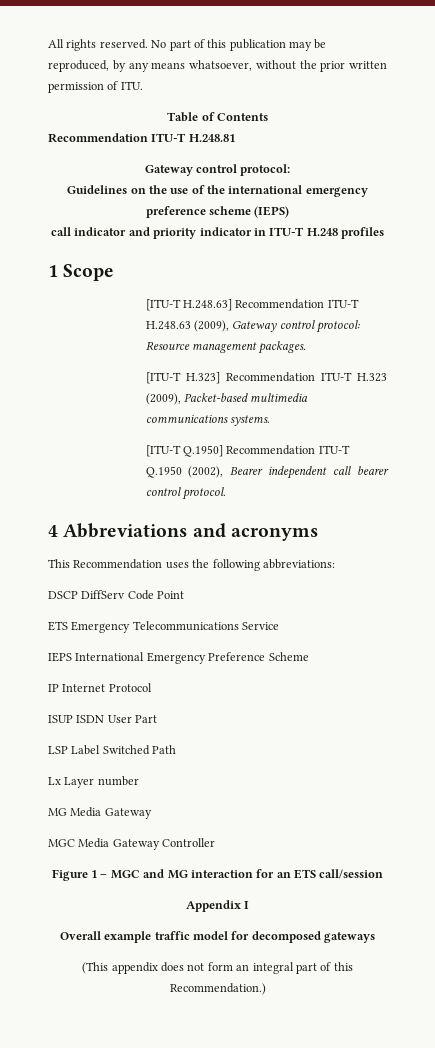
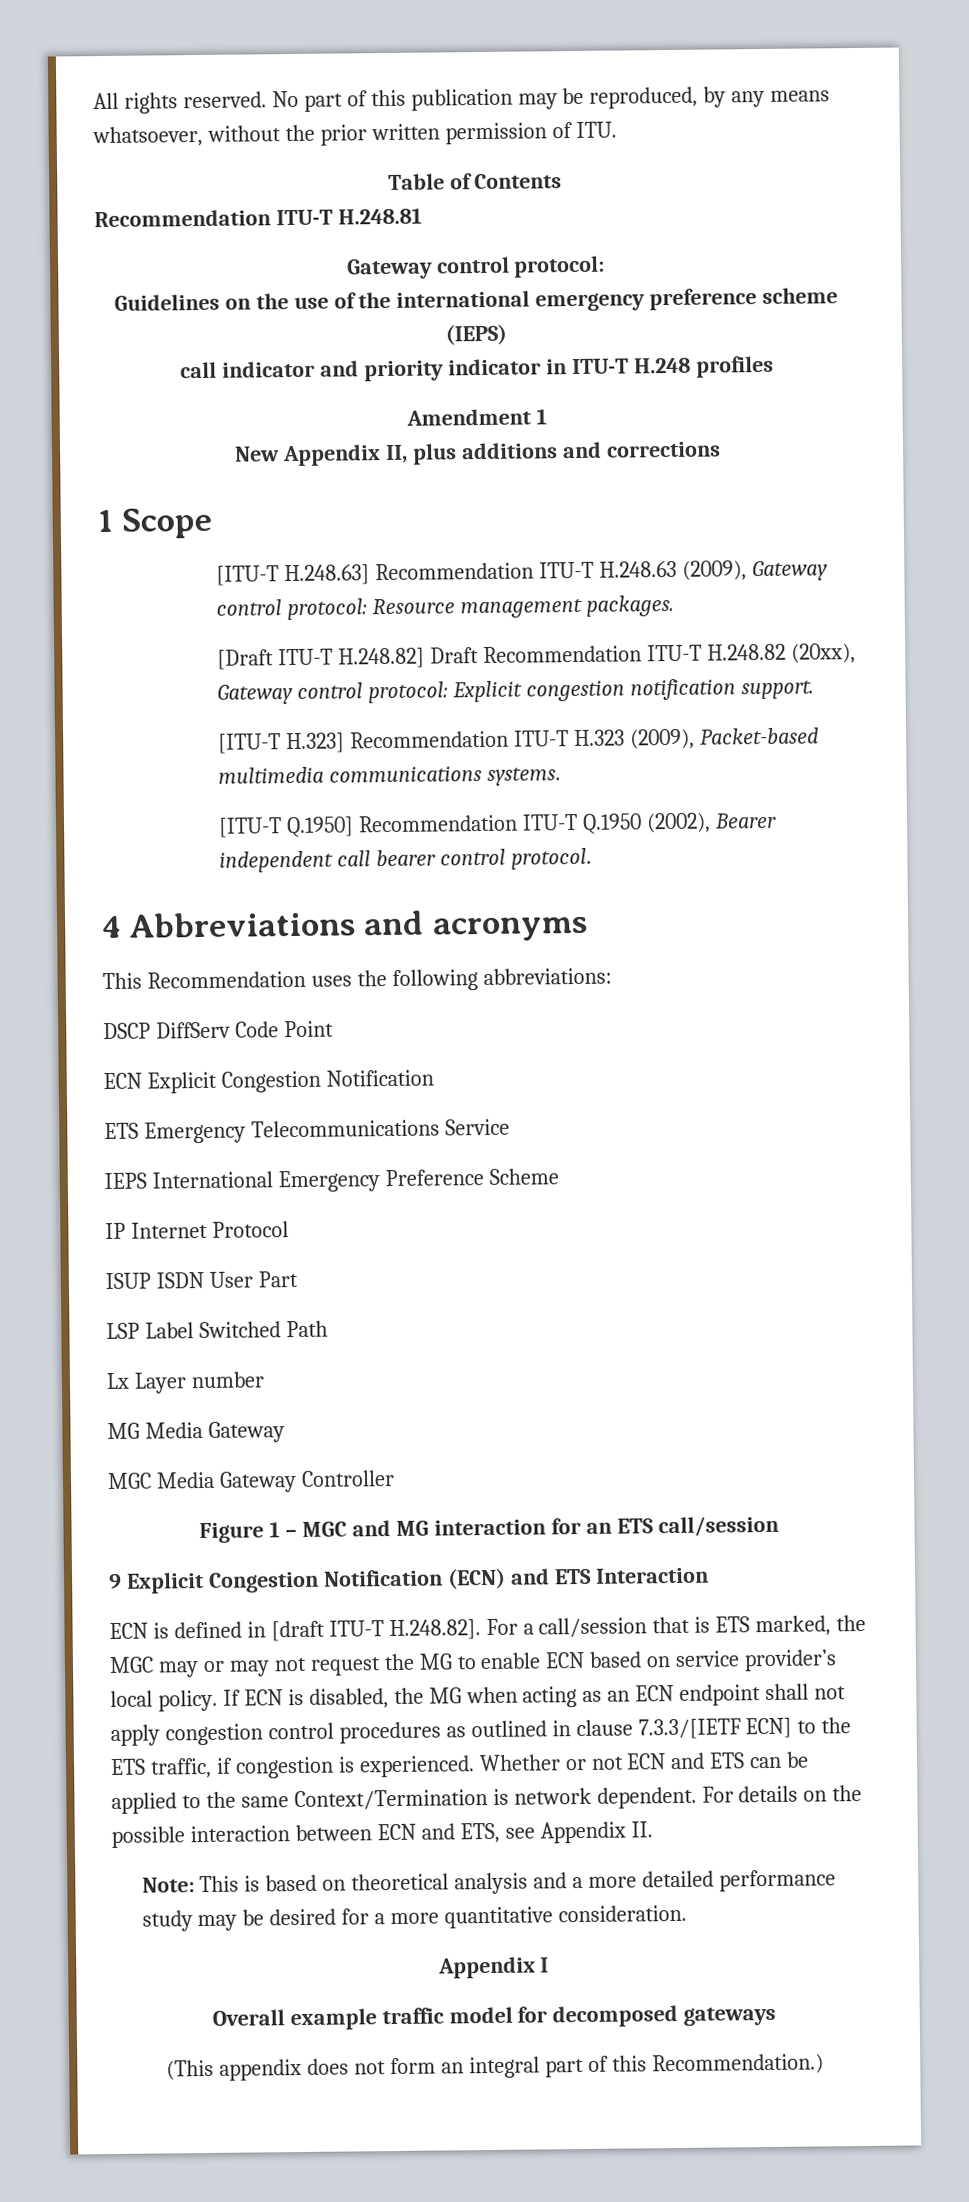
+ Amendment 1
+ New Appendix II, plus additions and corrections
+ [Draft ITU-T H.248.82] Draft Recommendation ITU-T H.248.82 (20xx), Gateway control protocol: Explicit congestion notification support.
+ ECN Explicit Congestion Notification
+ 9 Explicit Congestion Notification (ECN) and ETS Interaction
+ ECN is defined in [draft ITU-T H.248.82]. For a call/session that is ETS marked, the MGC may or may not request the MG to enable ECN based on service provider’s local policy. If ECN is disabled, the MG when acting as an ECN endpoint shall not apply congestion control procedures as outlined in clause 7.3.3/[IETF ECN] to the ETS traffic, if congestion is experienced. Whether or not ECN and ETS can be applied to the same Context/Termination is network dependent. For details on the possible interaction between ECN and ETS, see Appendix II.
+ Note: This is based on theoretical analysis and a more detailed performance study may be desired for a more quantitative consideration.

